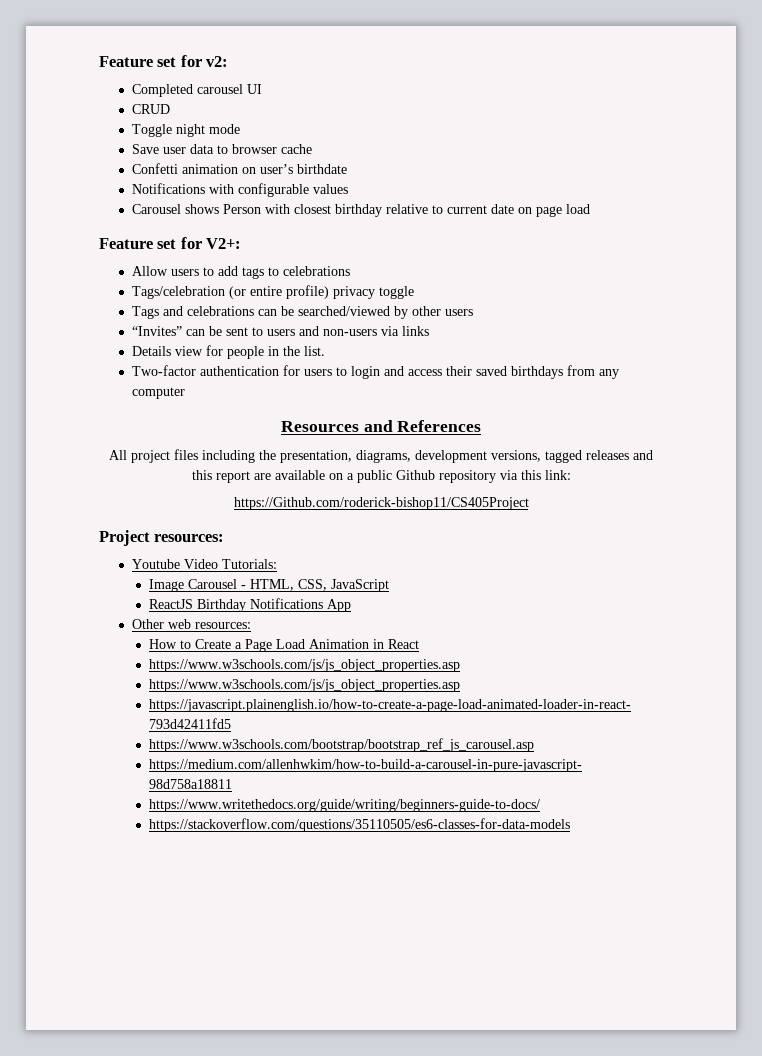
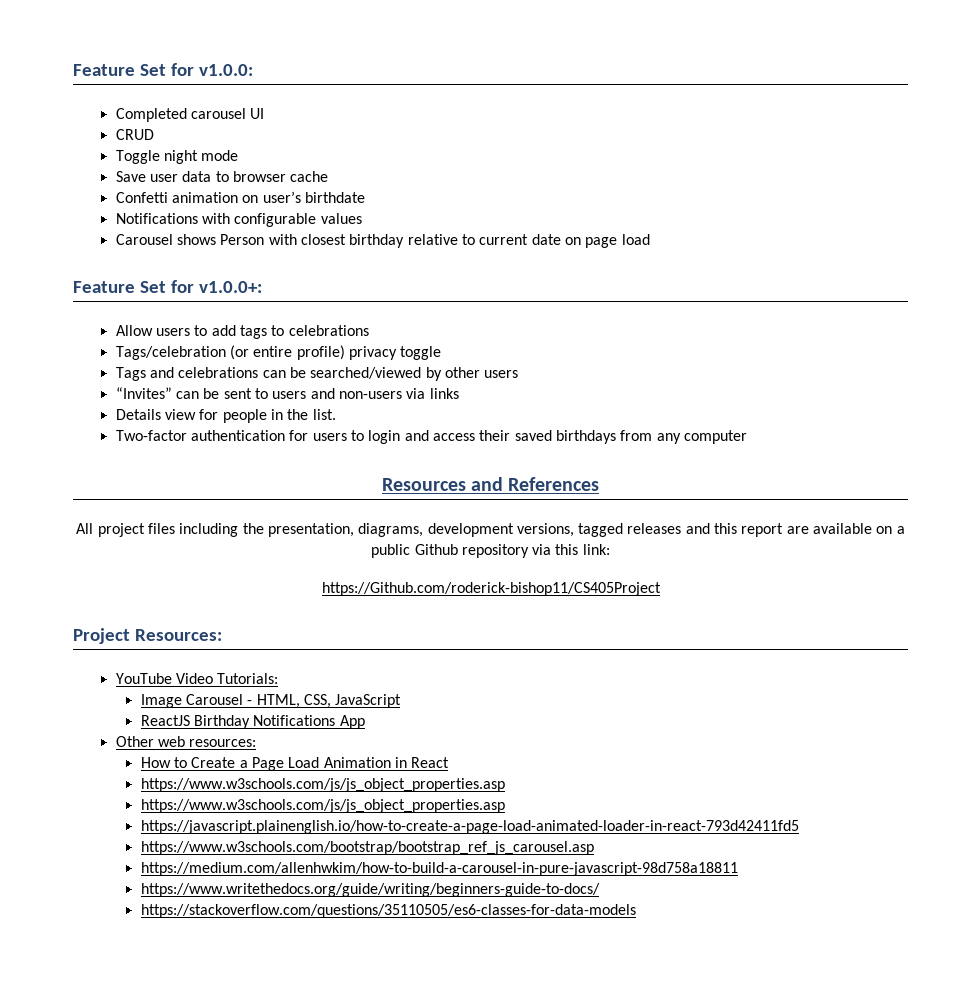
- Feature set for v2:
+ Feature Set for v1.0.0:
- Feature set for V2+:
+ Feature Set for v1.0.0+:
- Project resources:
- Youtube Video Tutorials:
+ Project Resources:
+ YouTube Video Tutorials:

